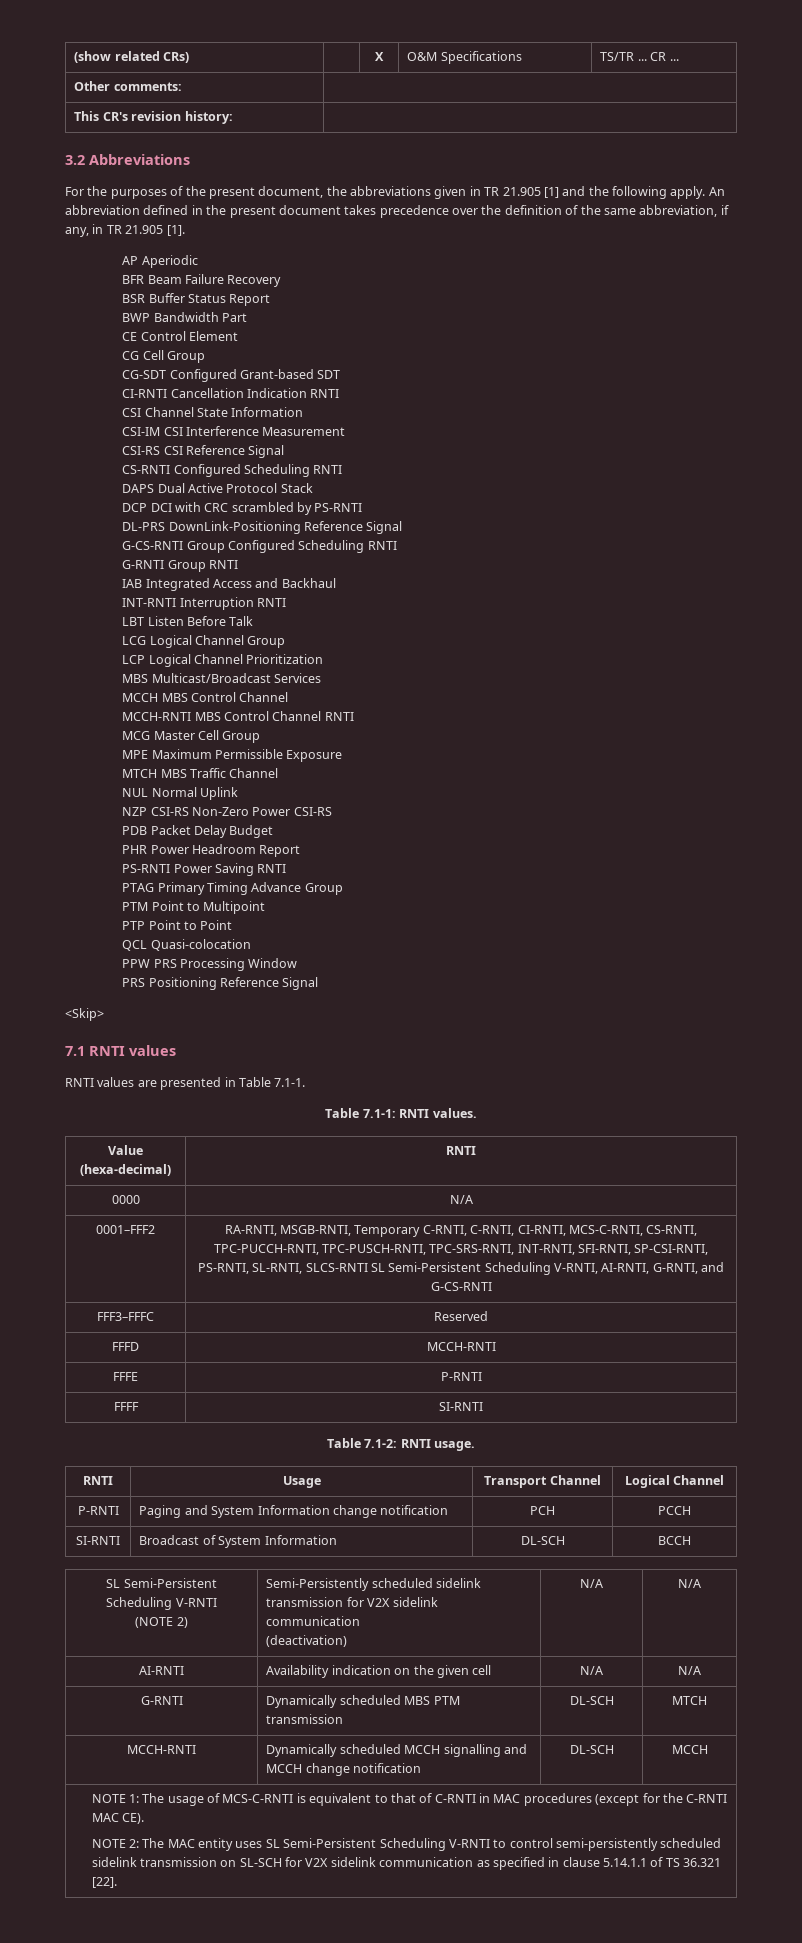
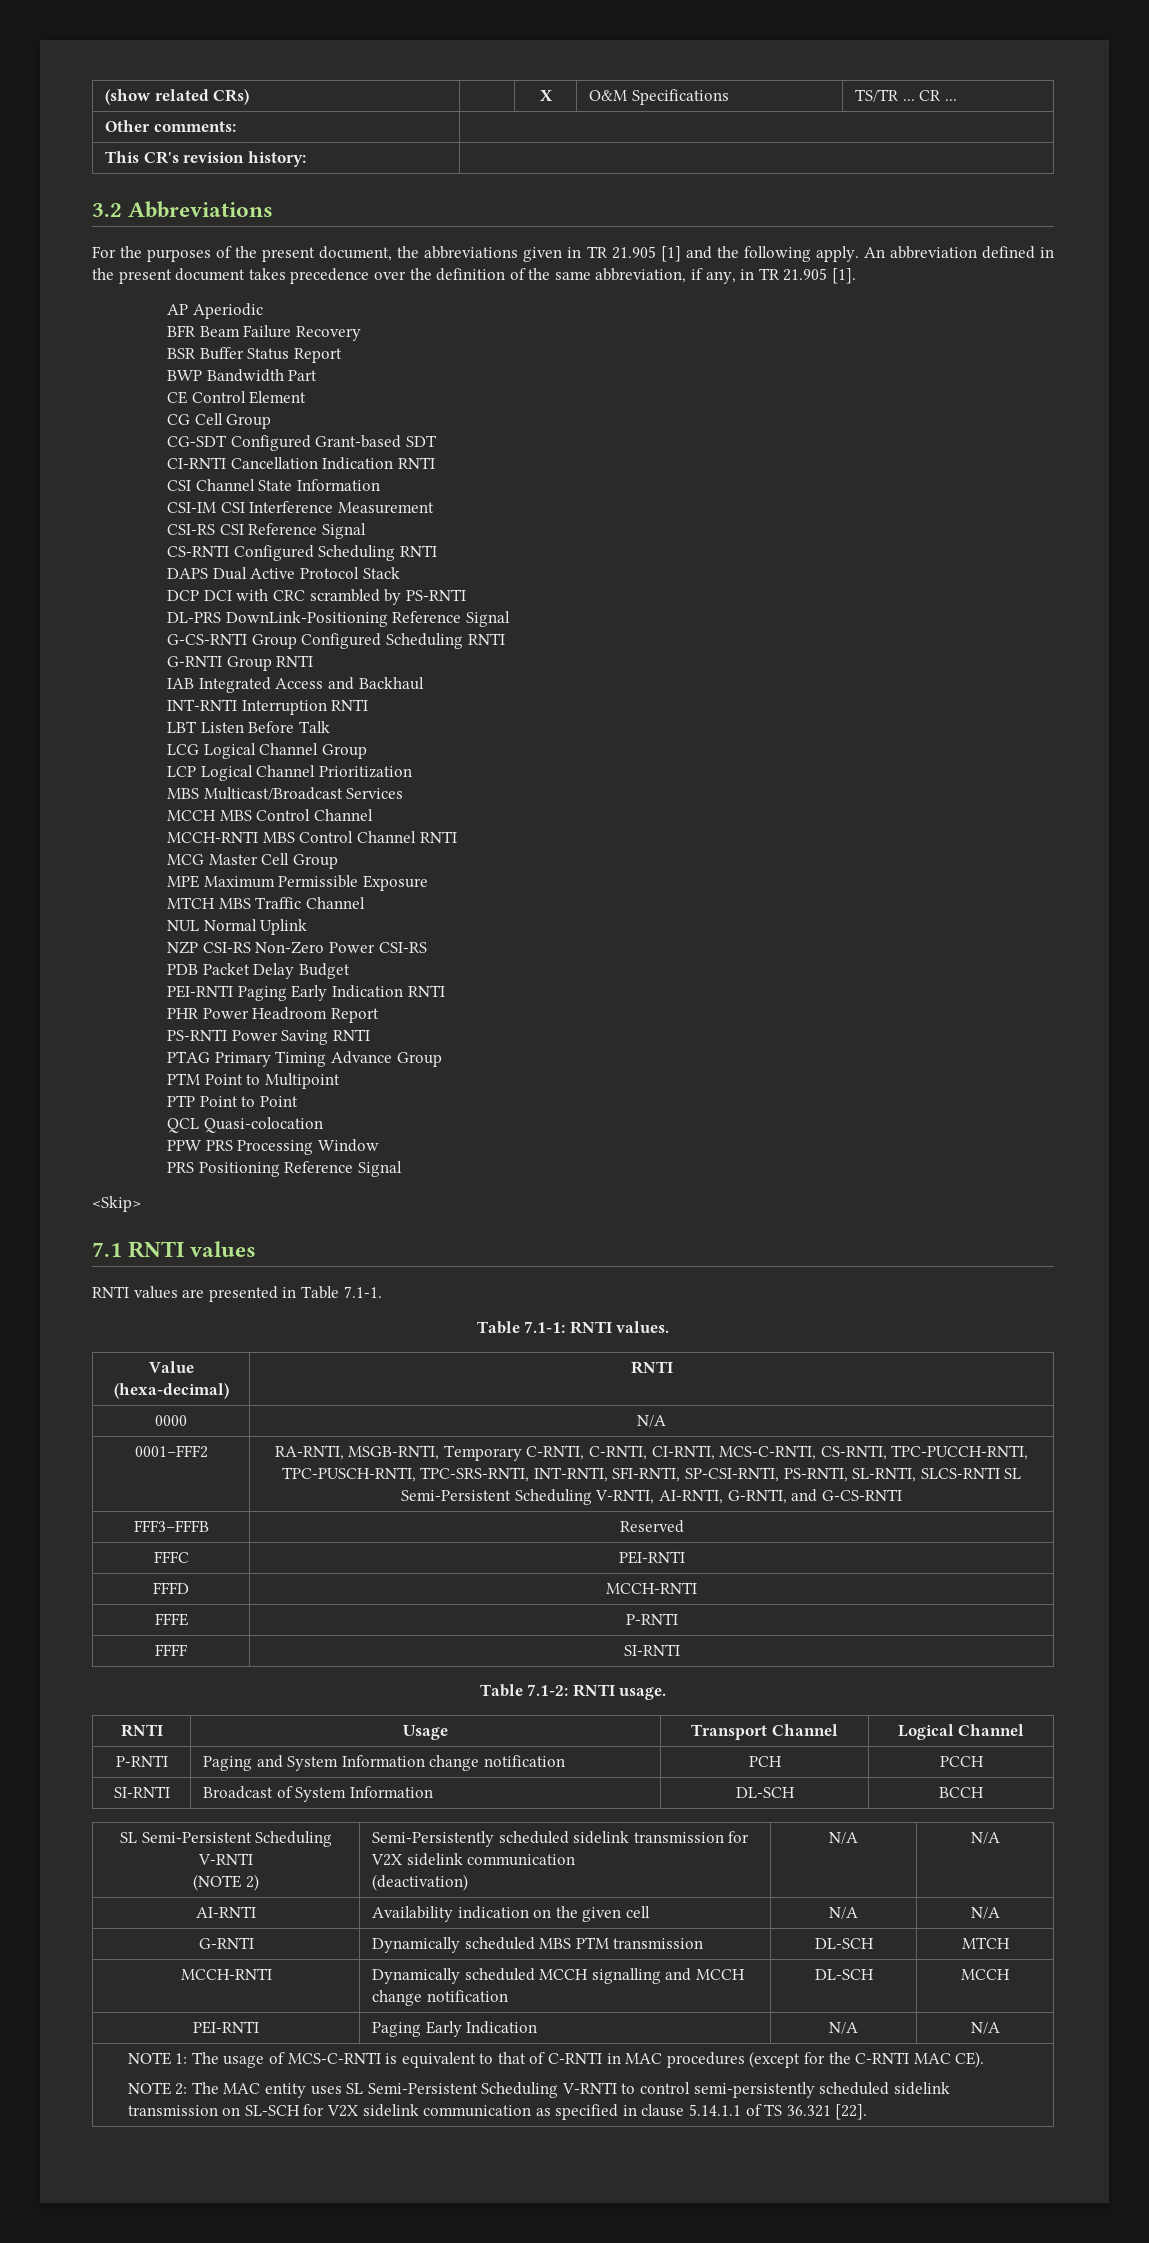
+ PEI-RNTI Paging Early Indication RNTI
- FFF3–FFFC | Reserved
+ FFF3–FFFB | Reserved
+ FFFC | PEI-RNTI
+ PEI-RNTI | Paging Early Indication | N/A | N/A

